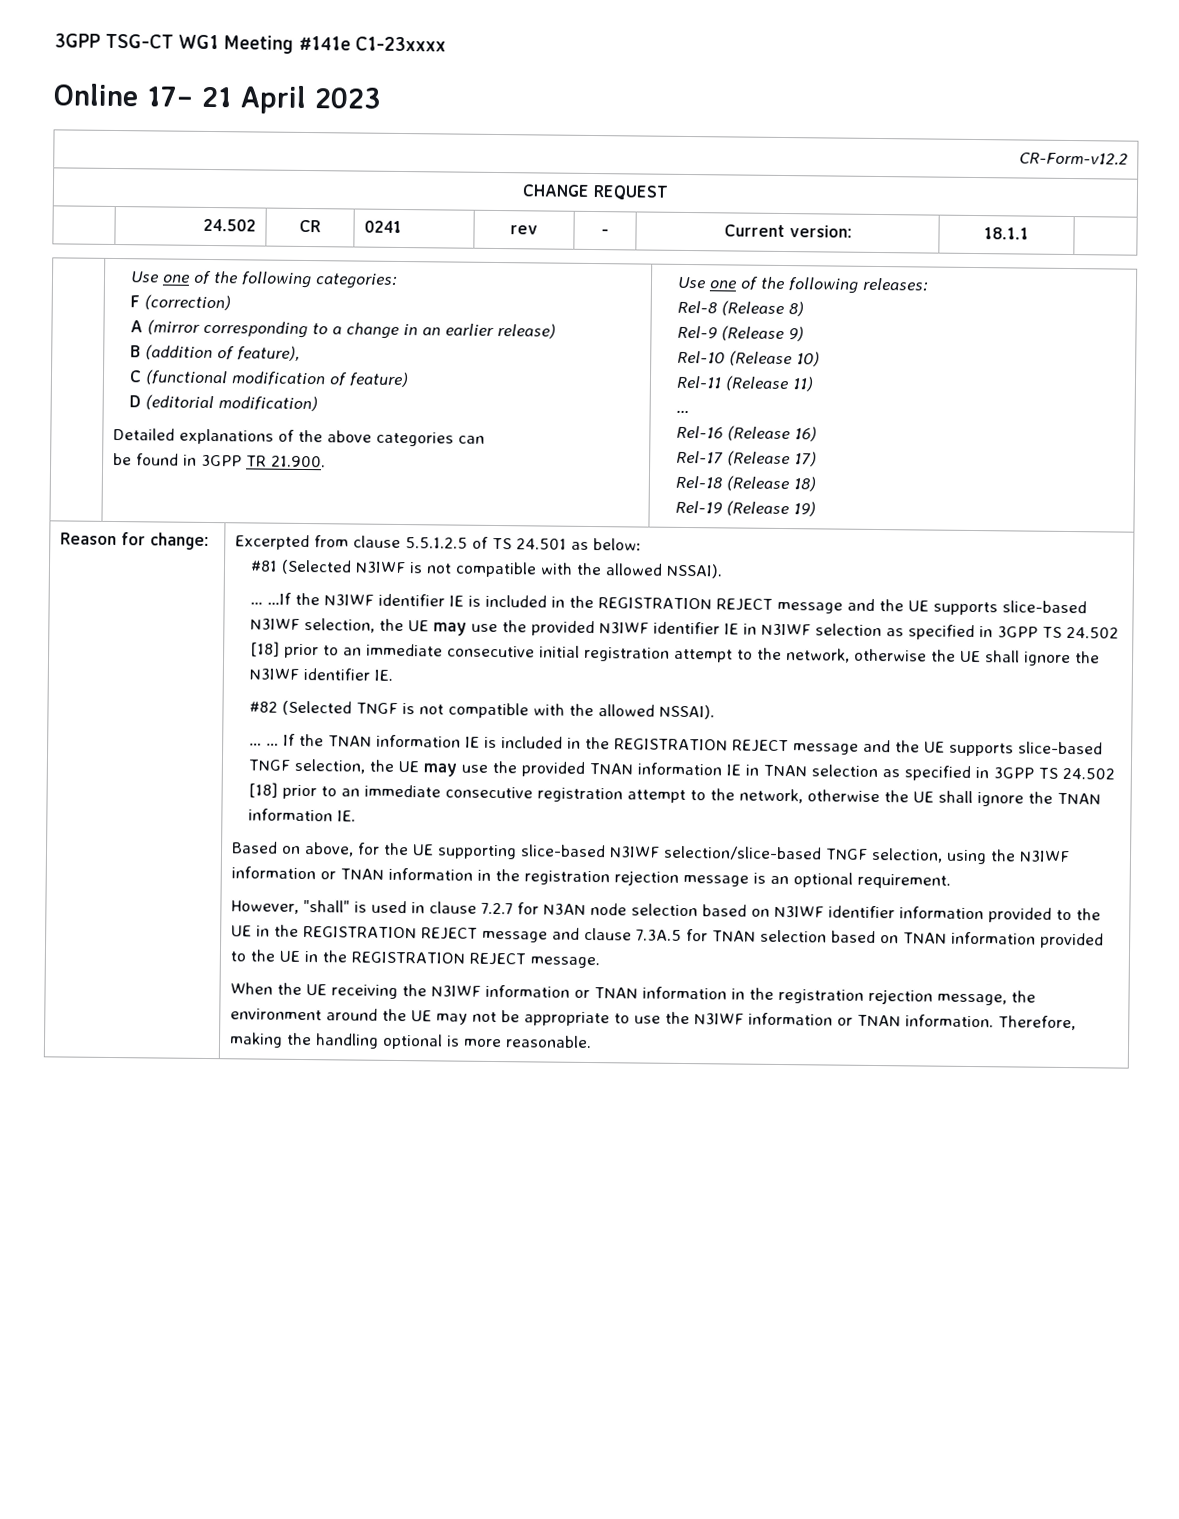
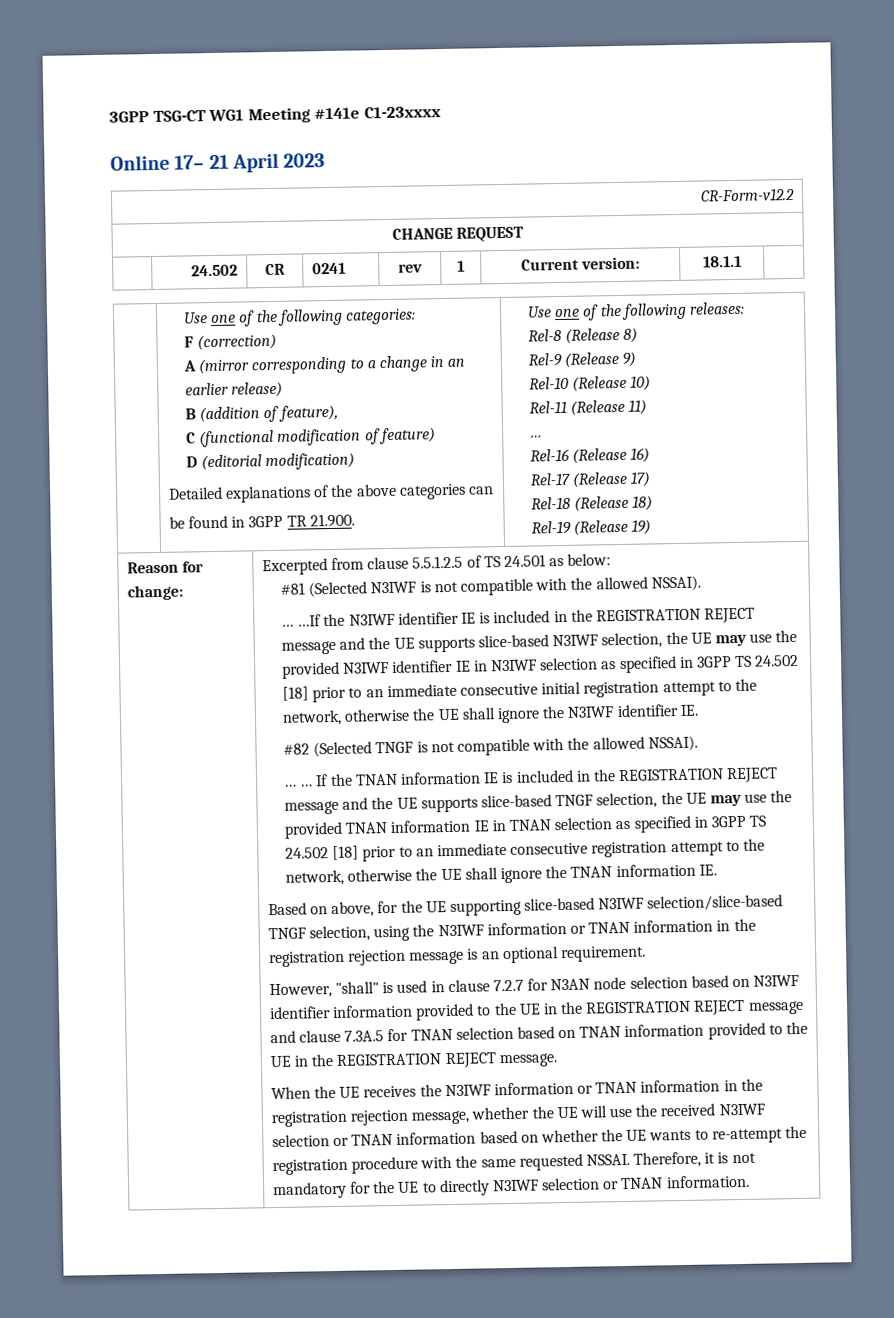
- | 24.502 | CR | 0241 | rev | - | Current version: | 18.1.1 |
+ | 24.502 | CR | 0241 | rev | 1 | Current version: | 18.1.1 |
- When the UE receiving the N3IWF information or TNAN information in the registration rejection message, the environment around the UE may not be appropriate to use the N3IWF information or TNAN information. Therefore, making the handling optional is more reasonable.
+ When the UE receives the N3IWF information or TNAN information in the registration rejection message, whether the UE will use the received N3IWF selection or TNAN information based on whether the UE wants to re-attempt the registration procedure with the same requested NSSAI. Therefore, it is not mandatory for the UE to directly N3IWF selection or TNAN information.

